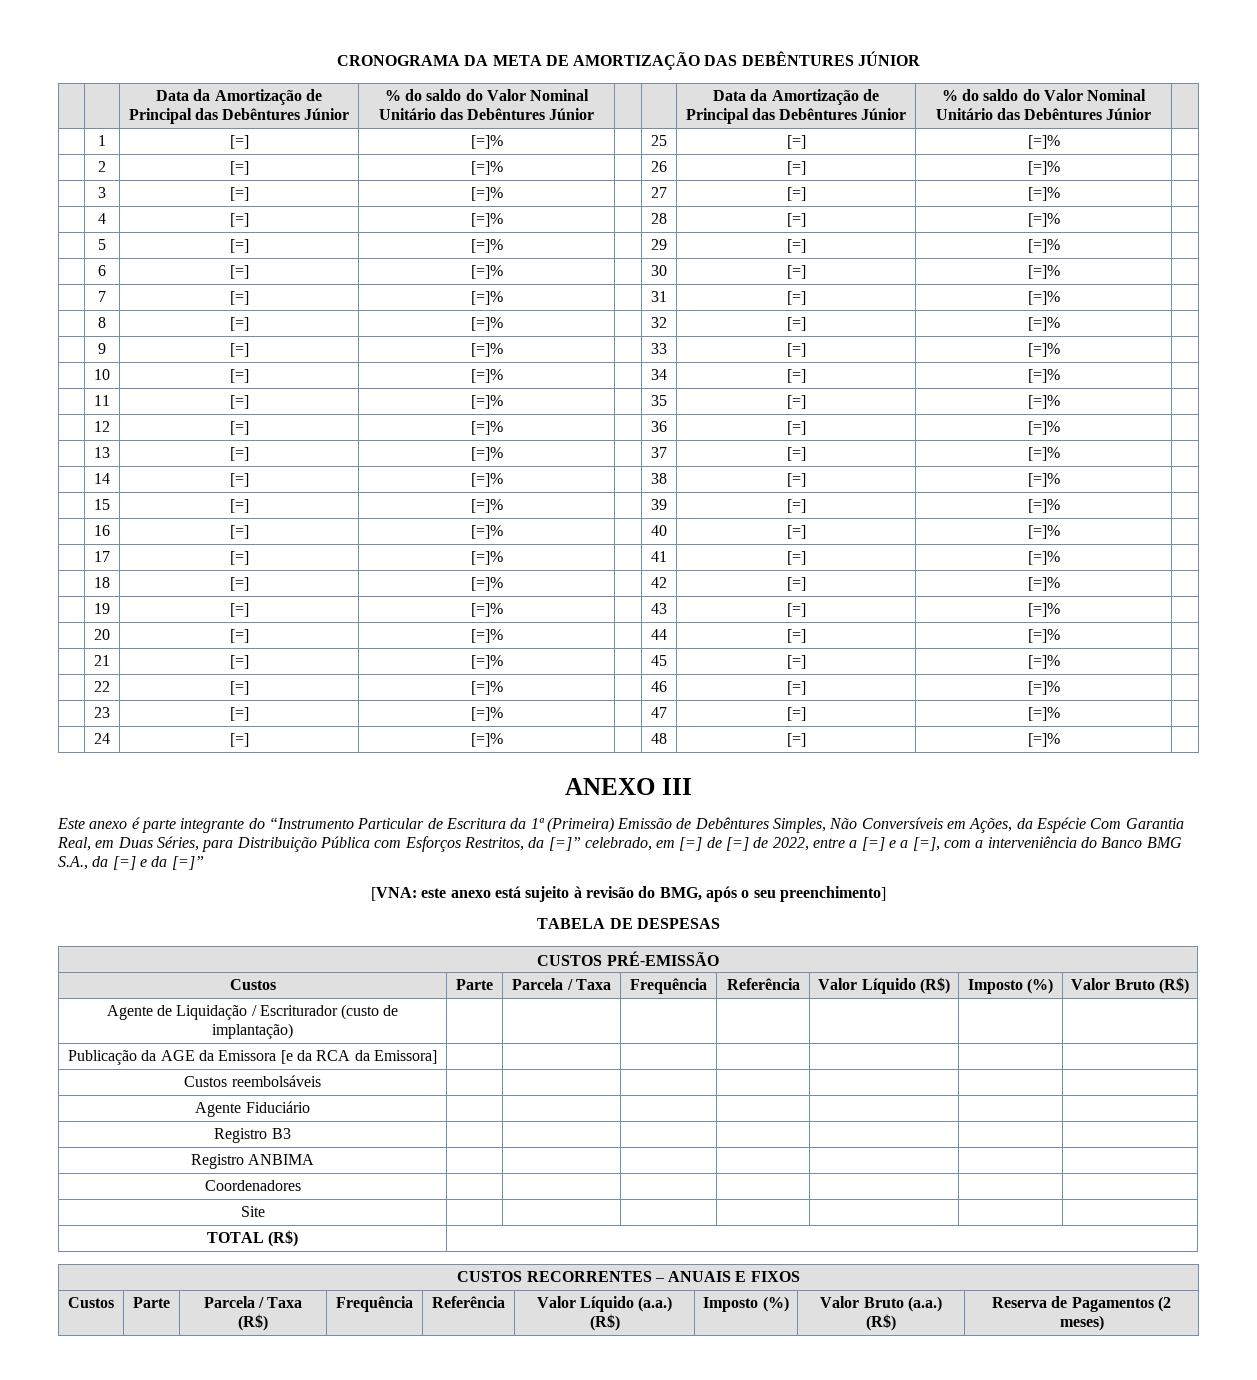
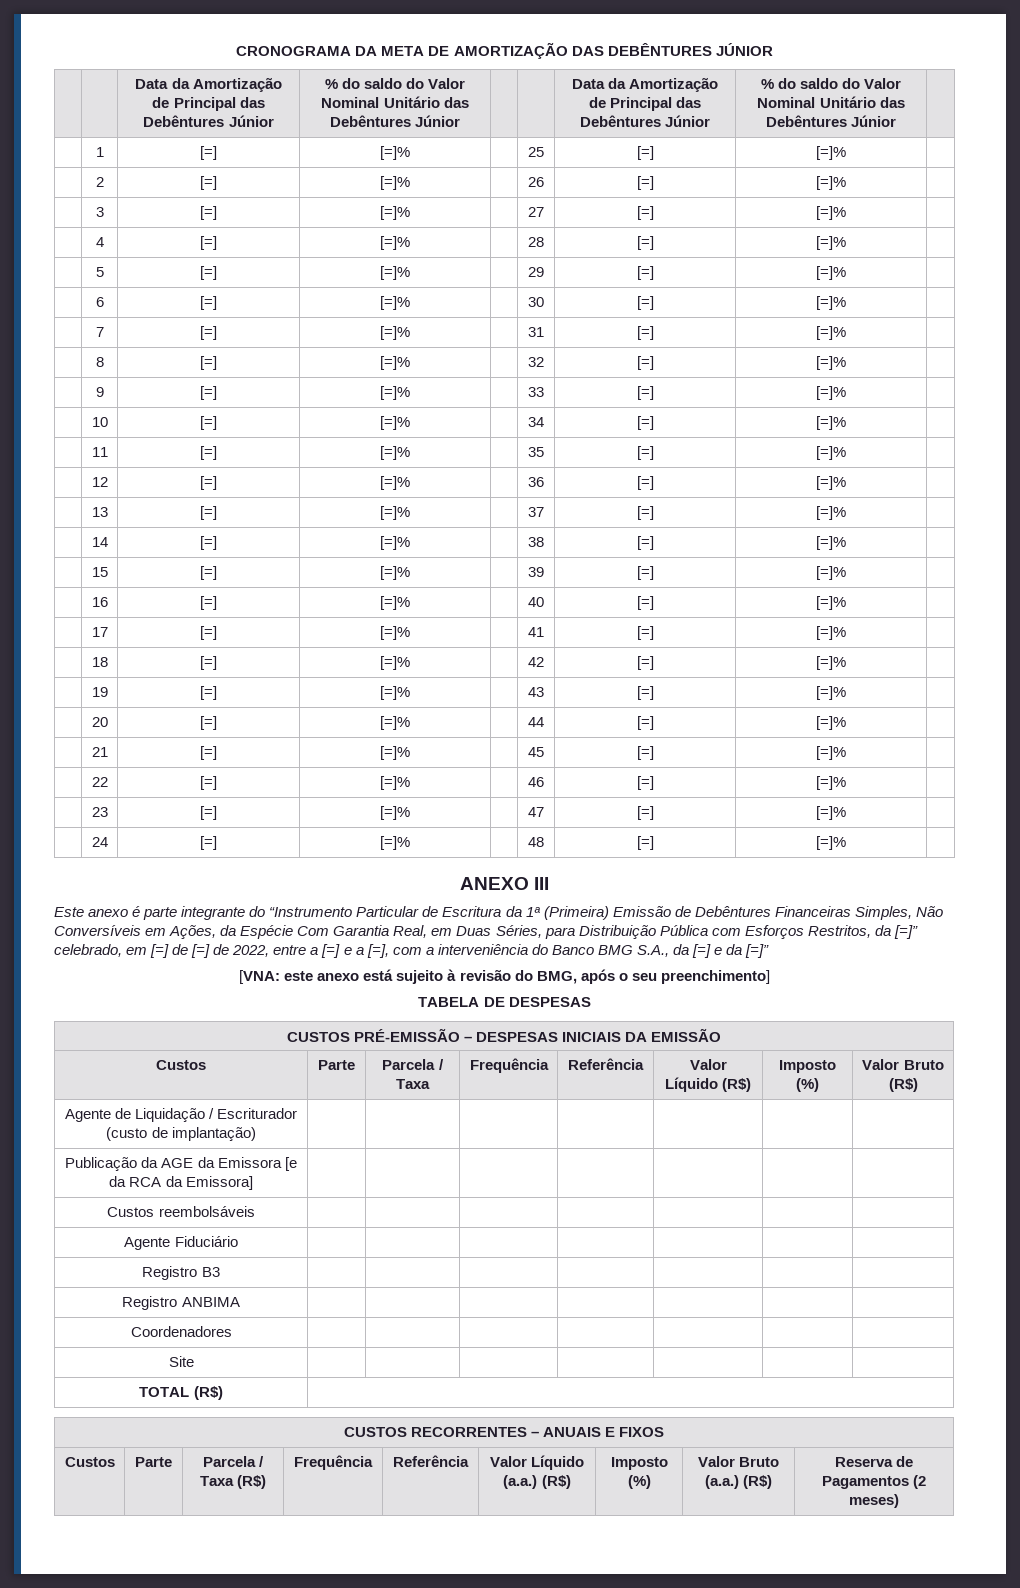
- Este anexo é parte integrante do “Instrumento Particular de Escritura da 1ª (Primeira) Emissão de Debêntures Simples, Não Conversíveis em Ações, da Espécie Com Garantia Real, em Duas Séries, para Distribuição Pública com Esforços Restritos, da [=]” celebrado, em [=] de [=] de 2022, entre a [=] e a [=], com a interveniência do Banco BMG S.A., da [=] e da [=]”
+ Este anexo é parte integrante do “Instrumento Particular de Escritura da 1ª (Primeira) Emissão de Debêntures Financeiras Simples, Não Conversíveis em Ações, da Espécie Com Garantia Real, em Duas Séries, para Distribuição Pública com Esforços Restritos, da [=]” celebrado, em [=] de [=] de 2022, entre a [=] e a [=], com a interveniência do Banco BMG S.A., da [=] e da [=]”
- CUSTOS PRÉ-EMISSÃO
+ CUSTOS PRÉ-EMISSÃO – DESPESAS INICIAIS DA EMISSÃO

